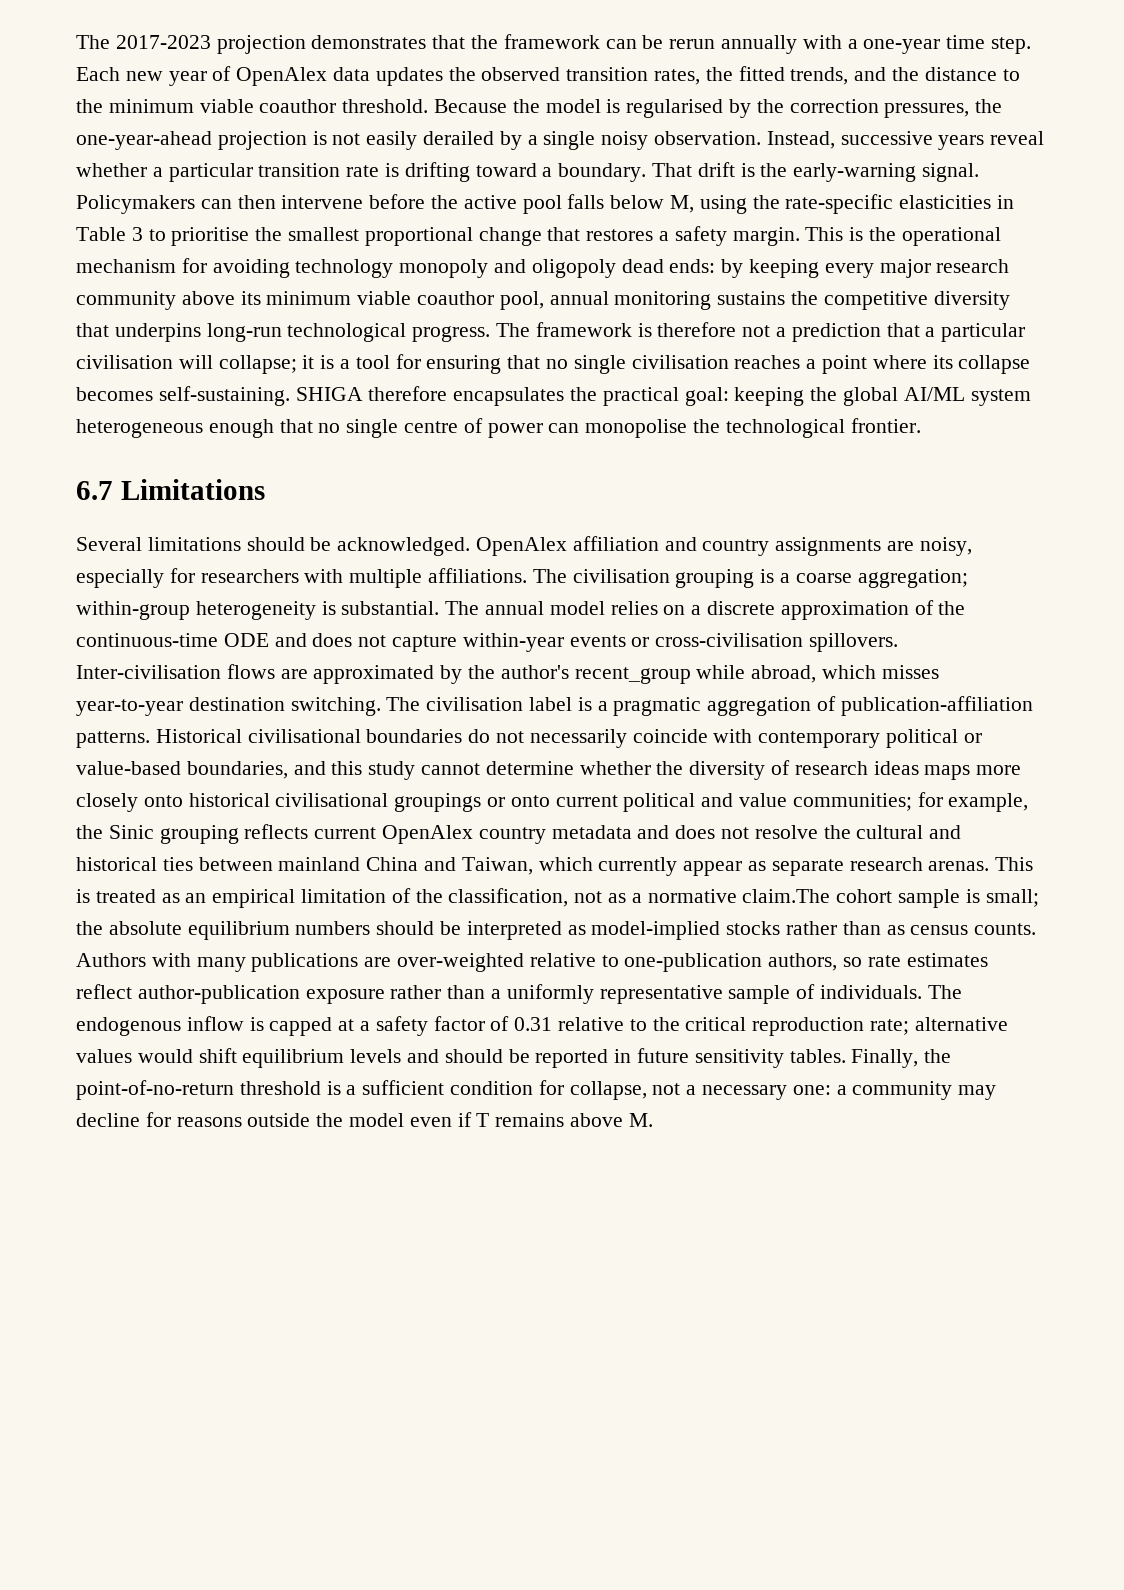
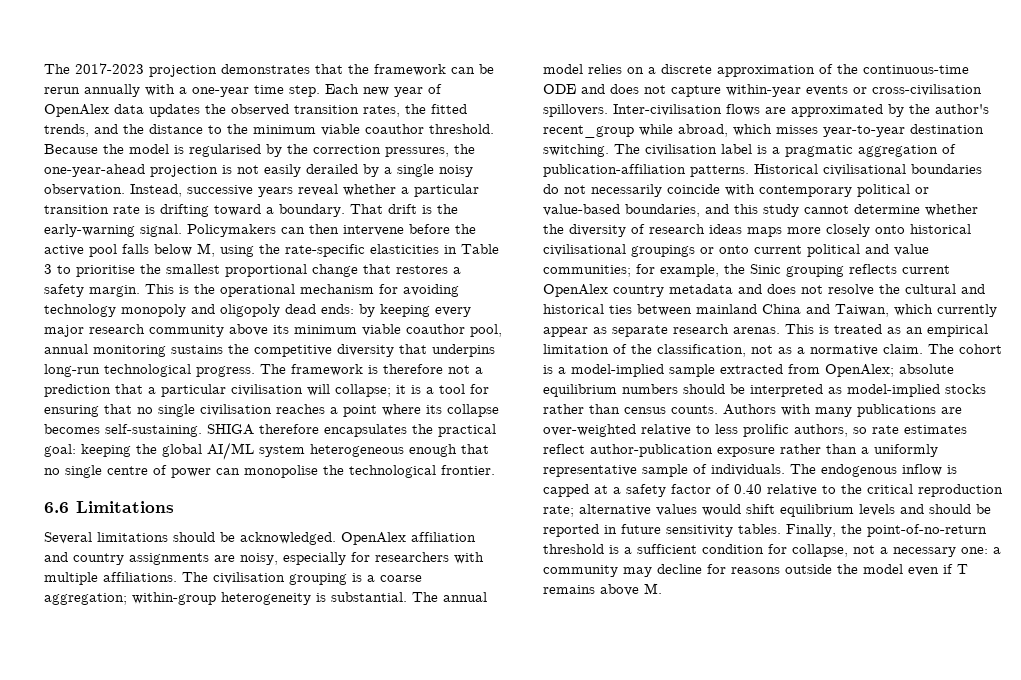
- 6.7 Limitations
+ 6.6 Limitations
- This is treated as an empirical limitation of the classification, not as a normative claim.The cohort sample is small; the absolute equilibrium numbers should be interpreted as model-implied stocks rather than as census counts.
+ This is treated as an empirical limitation of the classification, not as a normative claim. The cohort is a model-implied sample extracted from OpenAlex; absolute equilibrium numbers should be interpreted as model-implied stocks rather than census counts.
- Authors with many publications are over-weighted relative to one-publication authors, so rate estimates reflect author-publication exposure rather than a uniformly representative sample of individuals.
+ Authors with many publications are over-weighted relative to less prolific authors, so rate estimates reflect author-publication exposure rather than a uniformly representative sample of individuals.
- The endogenous inflow is capped at a safety factor of 0.31 relative to the critical reproduction rate; alternative values would shift equilibrium levels and should be reported in future sensitivity tables.
+ The endogenous inflow is capped at a safety factor of 0.40 relative to the critical reproduction rate; alternative values would shift equilibrium levels and should be reported in future sensitivity tables.

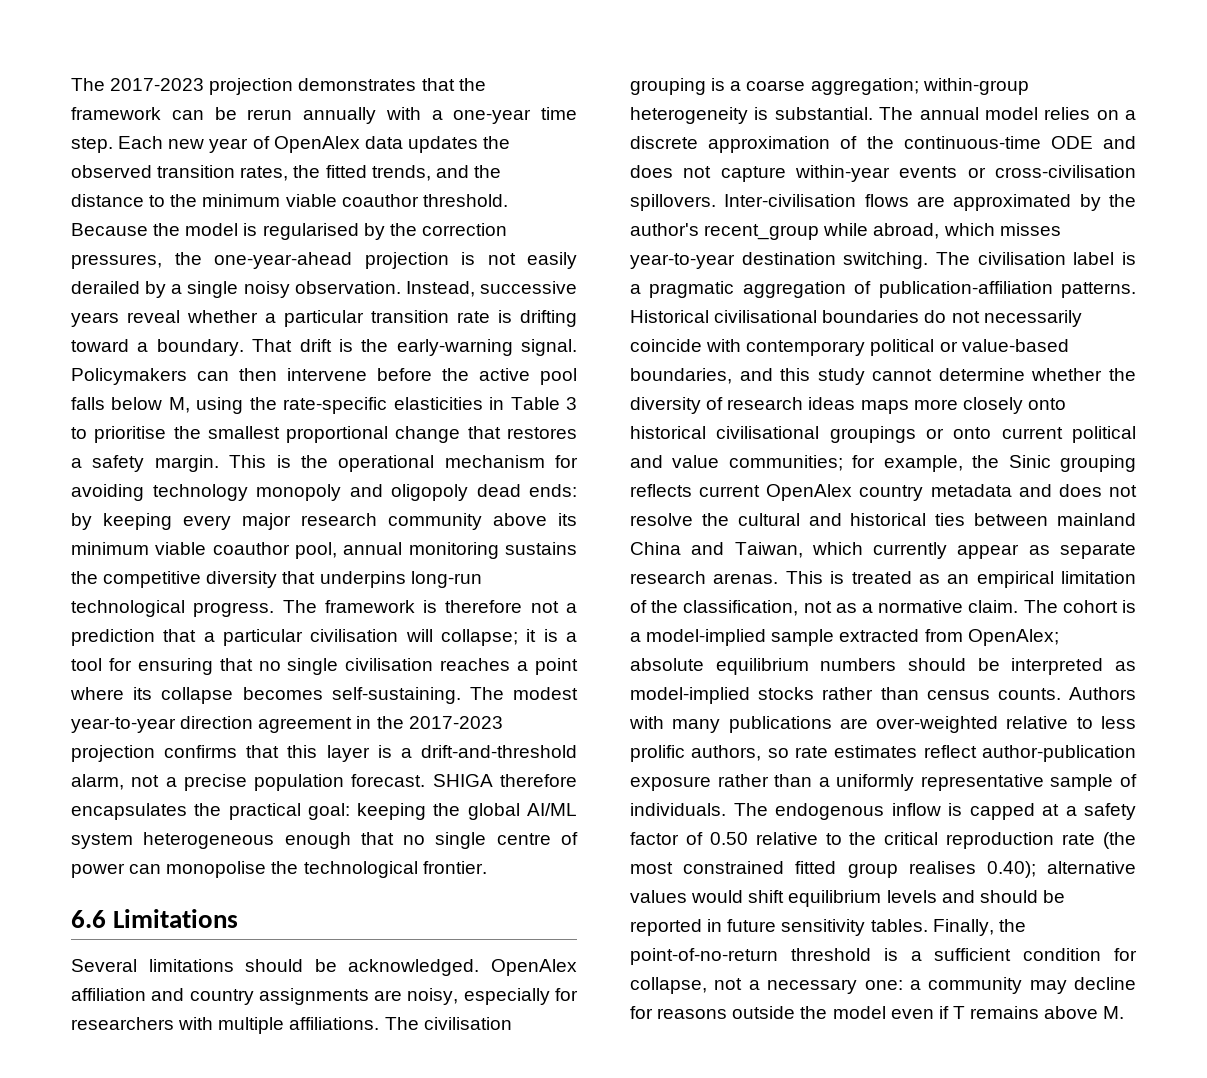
+ The modest year-to-year direction agreement in the 2017-2023 projection confirms that this layer is a drift-and-threshold alarm, not a precise population forecast.
- The endogenous inflow is capped at a safety factor of 0.40 relative to the critical reproduction rate; alternative values would shift equilibrium levels and should be reported in future sensitivity tables.
+ The endogenous inflow is capped at a safety factor of 0.50 relative to the critical reproduction rate (the most constrained fitted group realises 0.40); alternative values would shift equilibrium levels and should be reported in future sensitivity tables.

